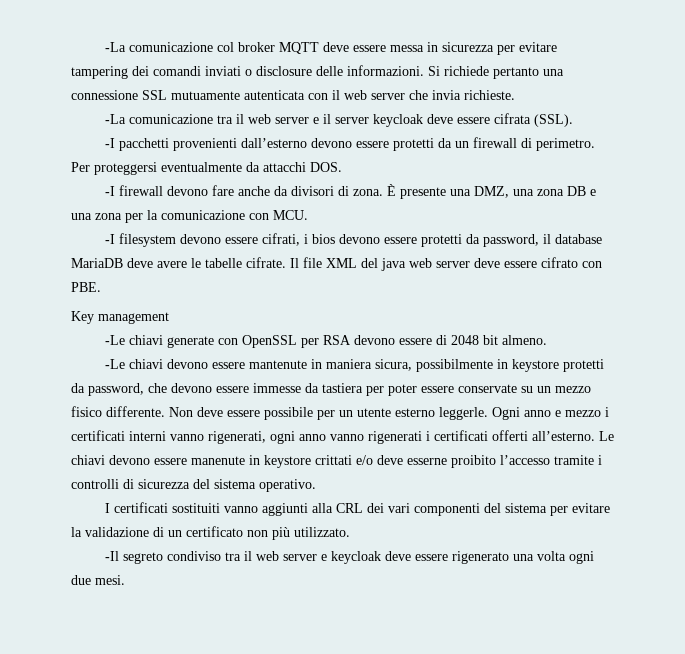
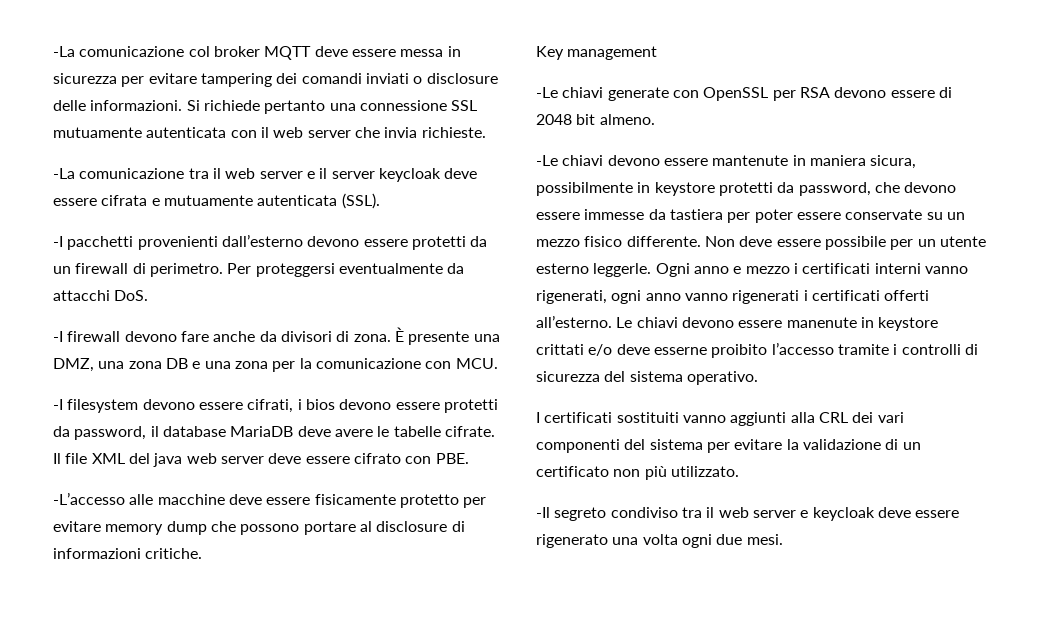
- -La comunicazione tra il web server e il server keycloak deve essere cifrata (SSL).
+ -La comunicazione tra il web server e il server keycloak deve essere cifrata e mutuamente autenticata (SSL).
- Per proteggersi eventualmente da attacchi DOS.
+ Per proteggersi eventualmente da attacchi DoS.
+ -L’accesso alle macchine deve essere fisicamente protetto per evitare memory dump che possono portare al disclosure di informazioni critiche.

